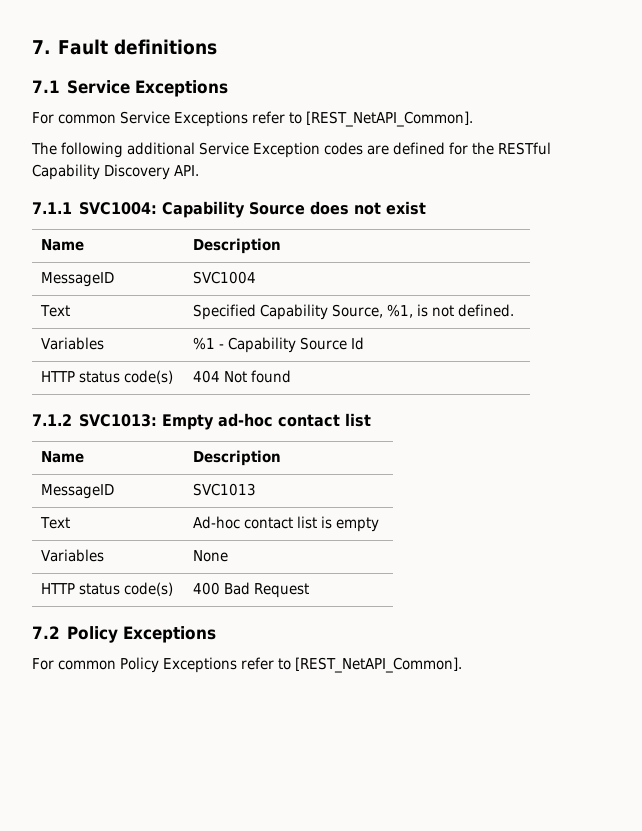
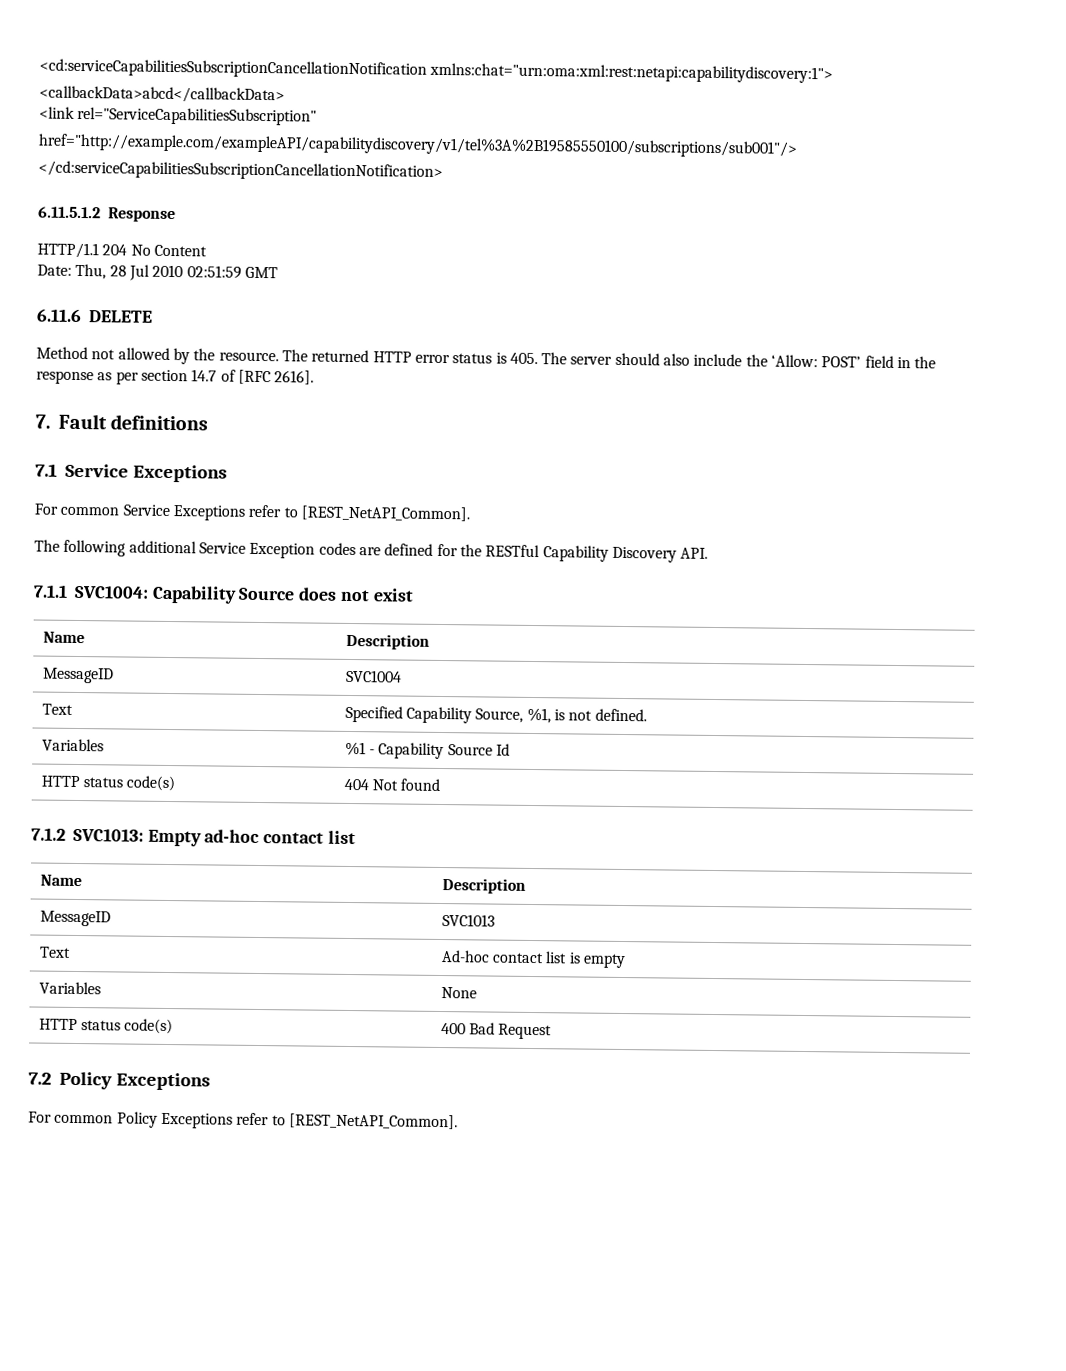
+ <cd:serviceCapabilitiesSubscriptionCancellationNotification xmlns:chat="urn:oma:xml:rest:netapi:capabilitydiscovery:1">
+ <callbackData>abcd</callbackData>
+ <link rel="ServiceCapabilitiesSubscription"
+ href="http://example.com/exampleAPI/capabilitydiscovery/v1/tel%3A%2B19585550100/subscriptions/sub001"/>
+ </cd:serviceCapabilitiesSubscriptionCancellationNotification>
+ 6.11.5.1.2 Response
+ HTTP/1.1 204 No Content
+ Date: Thu, 28 Jul 2010 02:51:59 GMT
+ 6.11.6 DELETE
+ Method not allowed by the resource. The returned HTTP error status is 405. The server should also include the ‘Allow: POST’ field in the response as per section 14.7 of [RFC 2616].

